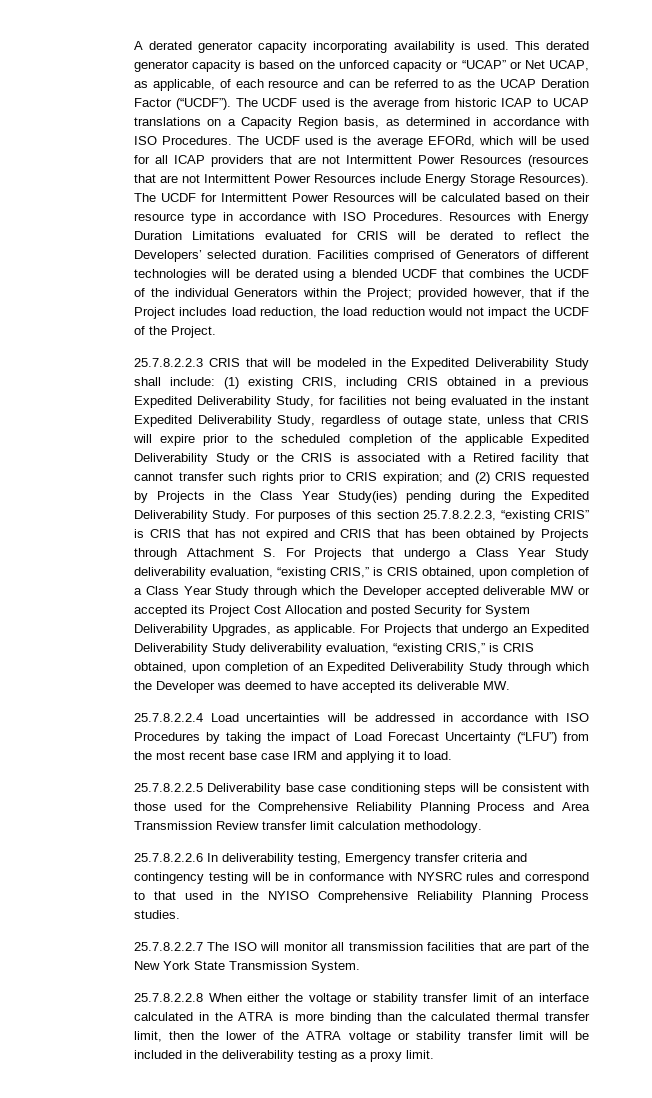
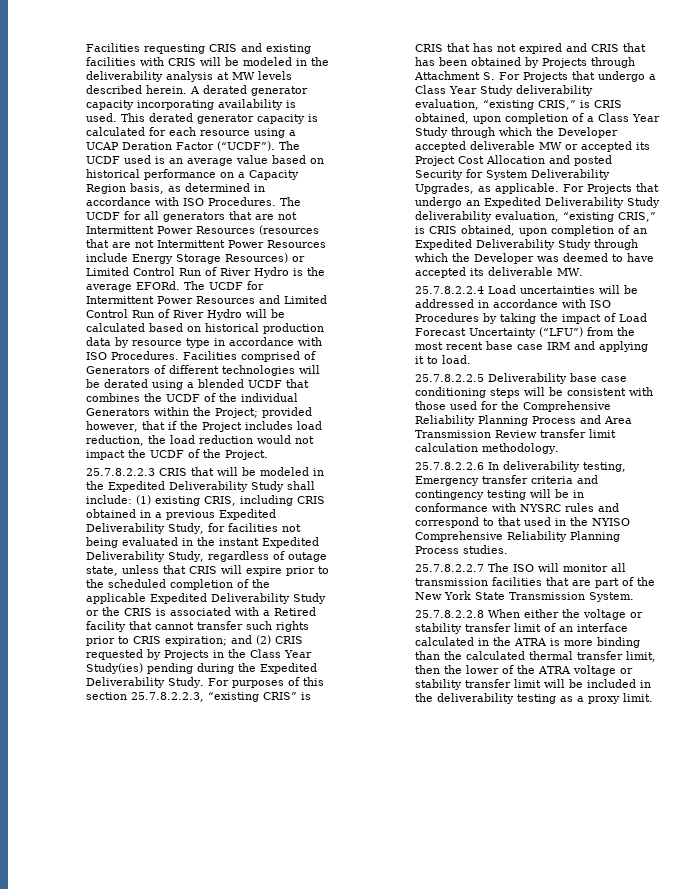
+ Facilities requesting CRIS and existing facilities with CRIS will be modeled in the deliverability analysis at MW levels described herein.
- This derated generator capacity is based on the unforced capacity or “UCAP” or Net UCAP, as applicable, of each resource and can be referred to as the UCAP Deration Factor (“UCDF”).
+ This derated generator capacity is calculated for each resource using a UCAP Deration Factor (“UCDF”).
- The UCDF used is the average from historic ICAP to UCAP translations on a Capacity Region basis, as determined in accordance with ISO Procedures.
+ The UCDF used is an average value based on historical performance on a Capacity Region basis, as determined in accordance with ISO Procedures.
- The UCDF used is the average EFORd, which will be used for all ICAP providers that are not Intermittent Power Resources (resources that are not Intermittent Power Resources include Energy Storage Resources).
+ The UCDF for all generators that are not Intermittent Power Resources (resources that are not Intermittent Power Resources include Energy Storage Resources) or Limited Control Run of River Hydro is the average EFORd.
- The UCDF for Intermittent Power Resources will be calculated based on their resource type in accordance with ISO Procedures.
+ The UCDF for Intermittent Power Resources and Limited Control Run of River Hydro will be calculated based on historical production data by resource type in accordance with ISO Procedures.
- Resources with Energy Duration Limitations evaluated for CRIS will be derated to reflect the Developers’ selected duration.

